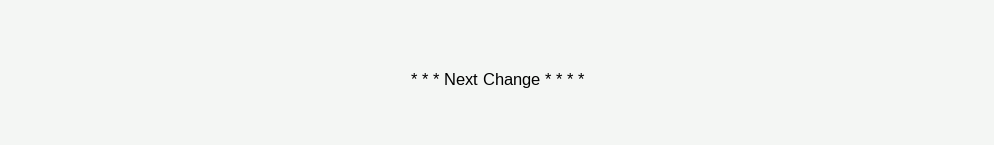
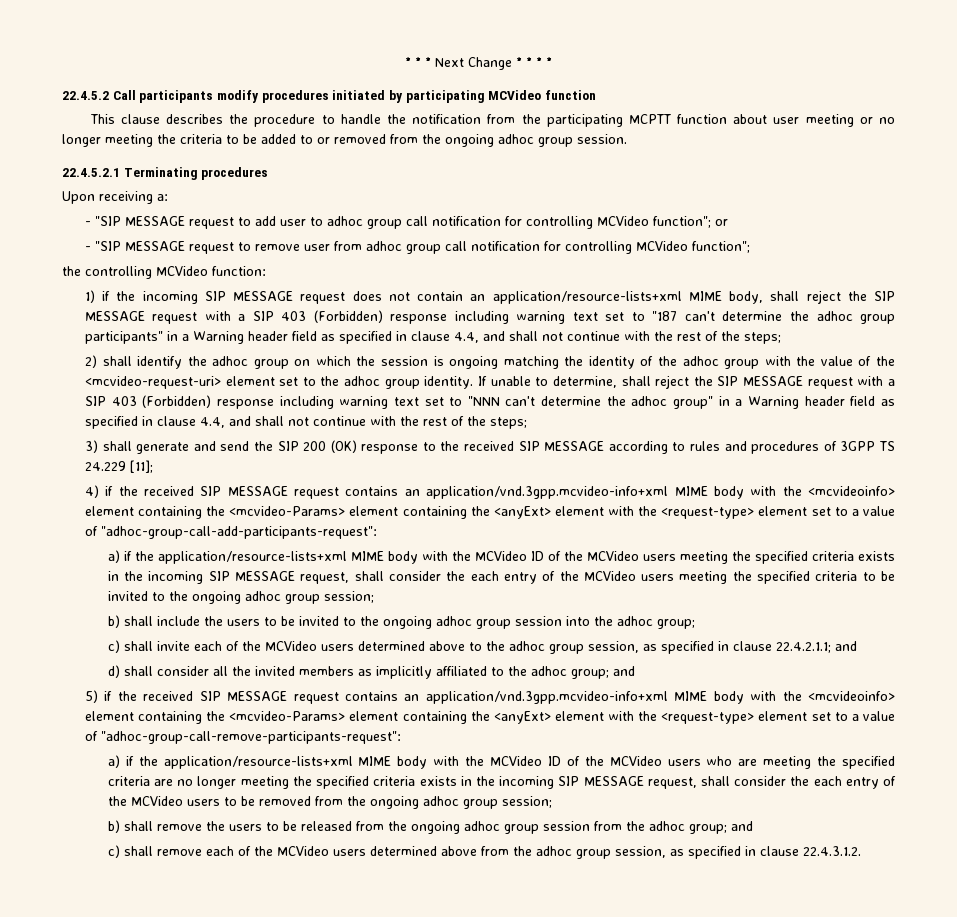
+ 22.4.5.2 Call participants modify procedures initiated by participating MCVideo function
+ This clause describes the procedure to handle the notification from the participating MCPTT function about user meeting or no longer meeting the criteria to be added to or removed from the ongoing adhoc group session.
+ 22.4.5.2.1 Terminating procedures
+ Upon receiving a:
+ - "SIP MESSAGE request to add user to adhoc group call notification for controlling MCVideo function"; or
+ - "SIP MESSAGE request to remove user from adhoc group call notification for controlling MCVideo function";
+ the controlling MCVideo function:
+ 1) if the incoming SIP MESSAGE request does not contain an application/resource-lists+xml MIME body, shall reject the SIP MESSAGE request with a SIP 403 (Forbidden) response including warning text set to "187 can't determine the adhoc group participants" in a Warning header field as specified in clause 4.4, and shall not continue with the rest of the steps;
+ 2) shall identify the adhoc group on which the session is ongoing matching the identity of the adhoc group with the value of the <mcvideo-request-uri> element set to the adhoc group identity. If unable to determine, shall reject the SIP MESSAGE request with a SIP 403 (Forbidden) response including warning text set to "NNN can't determine the adhoc group" in a Warning header field as specified in clause 4.4, and shall not continue with the rest of the steps;
+ 3) shall generate and send the SIP 200 (OK) response to the received SIP MESSAGE according to rules and procedures of 3GPP TS 24.229 [11];
+ 4) if the received SIP MESSAGE request contains an application/vnd.3gpp.mcvideo-info+xml MIME body with the <mcvideoinfo> element containing the <mcvideo-Params> element containing the <anyExt> element with the <request-type> element set to a value of "adhoc-group-call-add-participants-request":
+ a) if the application/resource-lists+xml MIME body with the MCVideo ID of the MCVideo users meeting the specified criteria exists in the incoming SIP MESSAGE request, shall consider the each entry of the MCVideo users meeting the specified criteria to be invited to the ongoing adhoc group session;
+ b) shall include the users to be invited to the ongoing adhoc group session into the adhoc group;
+ c) shall invite each of the MCVideo users determined above to the adhoc group session, as specified in clause 22.4.2.1.1; and
+ d) shall consider all the invited members as implicitly affiliated to the adhoc group; and
+ 5) if the received SIP MESSAGE request contains an application/vnd.3gpp.mcvideo-info+xml MIME body with the <mcvideoinfo> element containing the <mcvideo-Params> element containing the <anyExt> element with the <request-type> element set to a value of "adhoc-group-call-remove-participants-request":
+ a) if the application/resource-lists+xml MIME body with the MCVideo ID of the MCVideo users who are meeting the specified criteria are no longer meeting the specified criteria exists in the incoming SIP MESSAGE request, shall consider the each entry of the MCVideo users to be removed from the ongoing adhoc group session;
+ b) shall remove the users to be released from the ongoing adhoc group session from the adhoc group; and
+ c) shall remove each of the MCVideo users determined above from the adhoc group session, as specified in clause 22.4.3.1.2.

